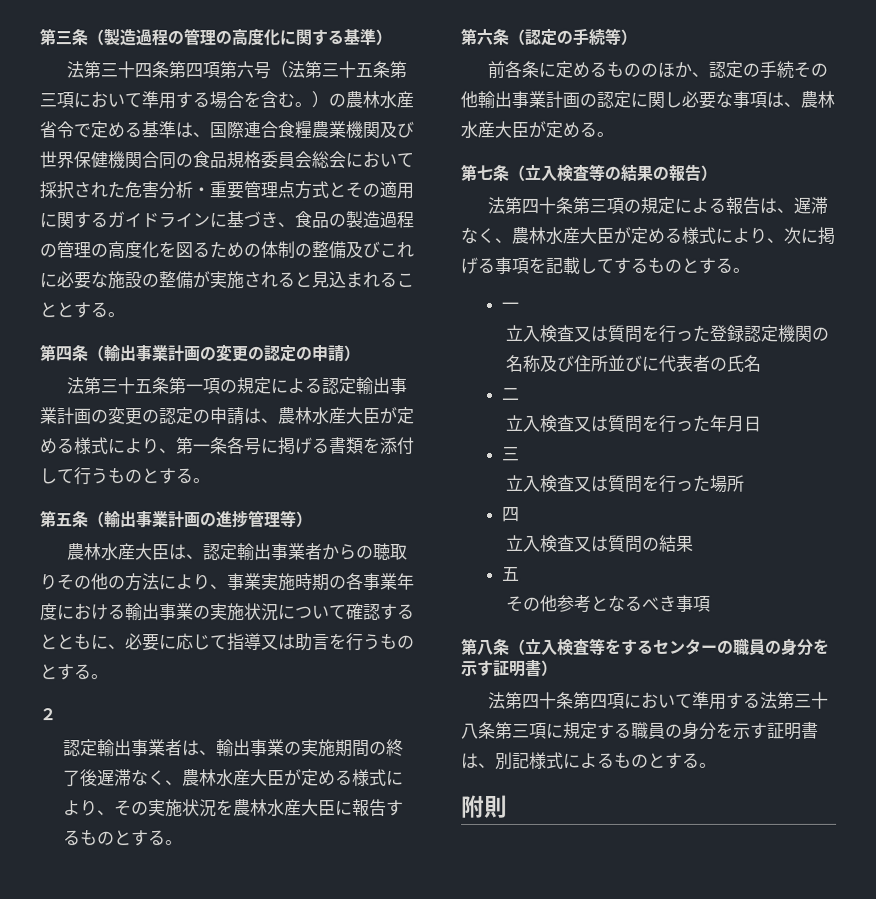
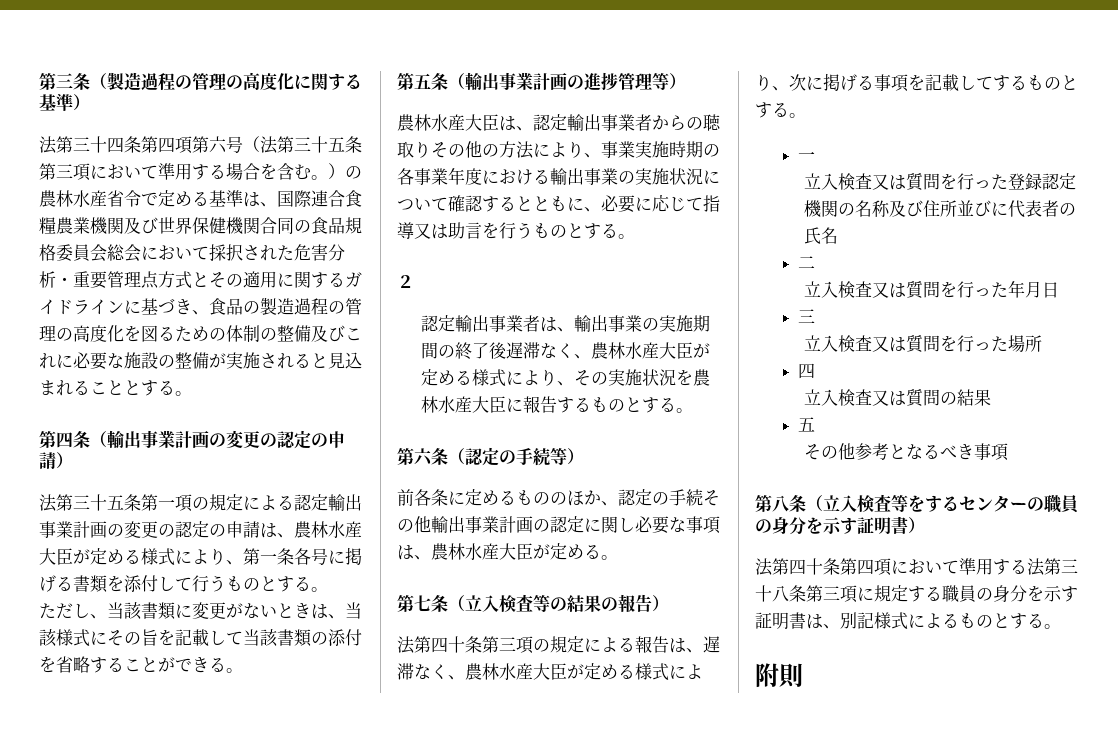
+ ただし、当該書類に変更がないときは、当該様式にその旨を記載して当該書類の添付を省略することができる。

